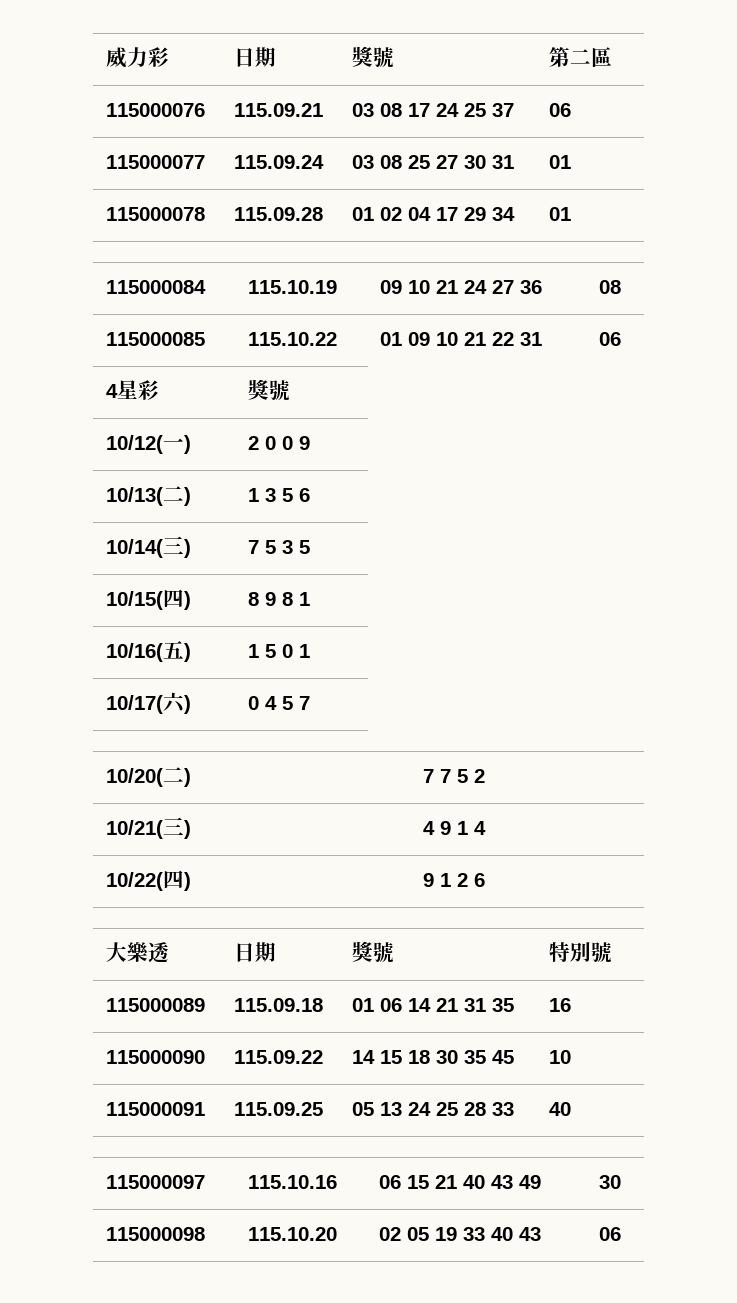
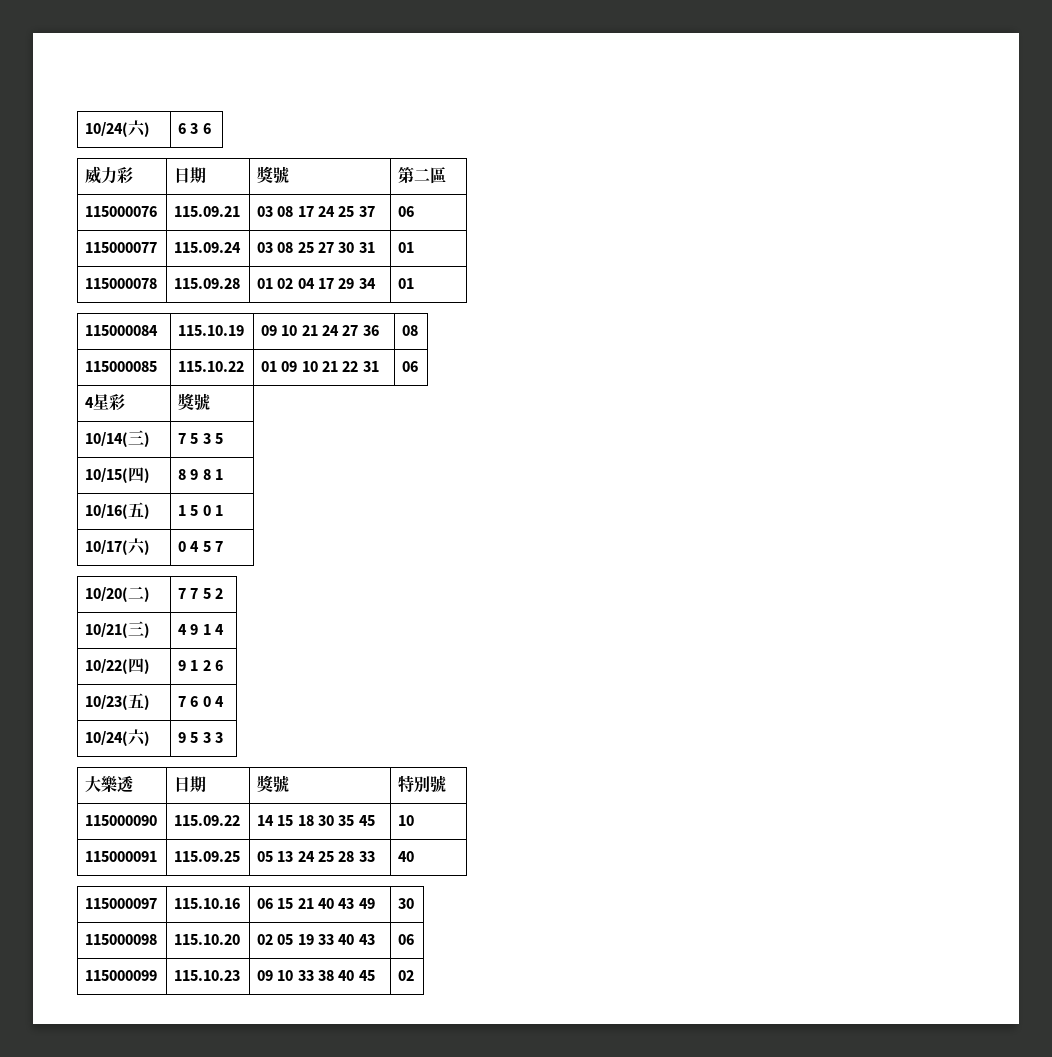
+ 10/24(六) | 6 3 6
- 10/12(一) | 2 0 0 9
- 10/13(二) | 1 3 5 6
+ 10/23(五) | 7 6 0 4
+ 10/24(六) | 9 5 3 3
- 115000089 | 115.09.18 | 01 06 14 21 31 35 | 16
+ 115000099 | 115.10.23 | 09 10 33 38 40 45 | 02

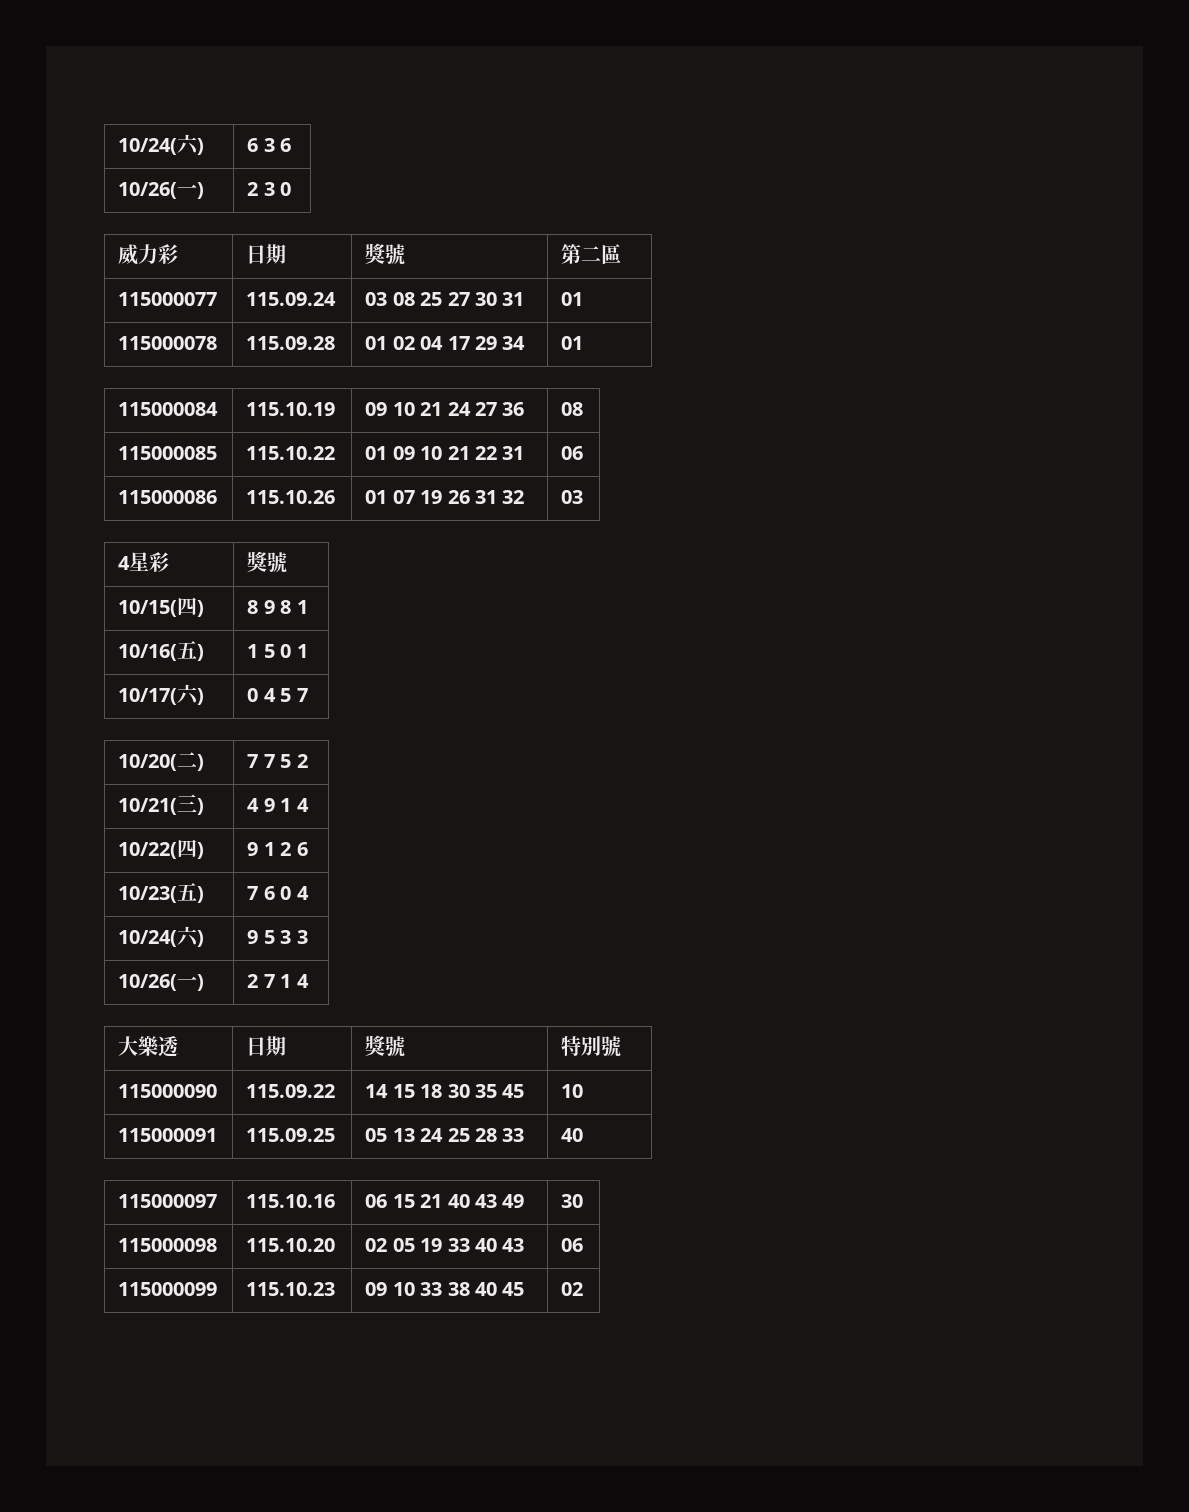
+ 10/26(一) | 2 3 0
- 115000076 | 115.09.21 | 03 08 17 24 25 37 | 06
+ 115000086 | 115.10.26 | 01 07 19 26 31 32 | 03
  4星彩 | 獎號
- 10/14(三) | 7 5 3 5
+ 10/26(一) | 2 7 1 4

